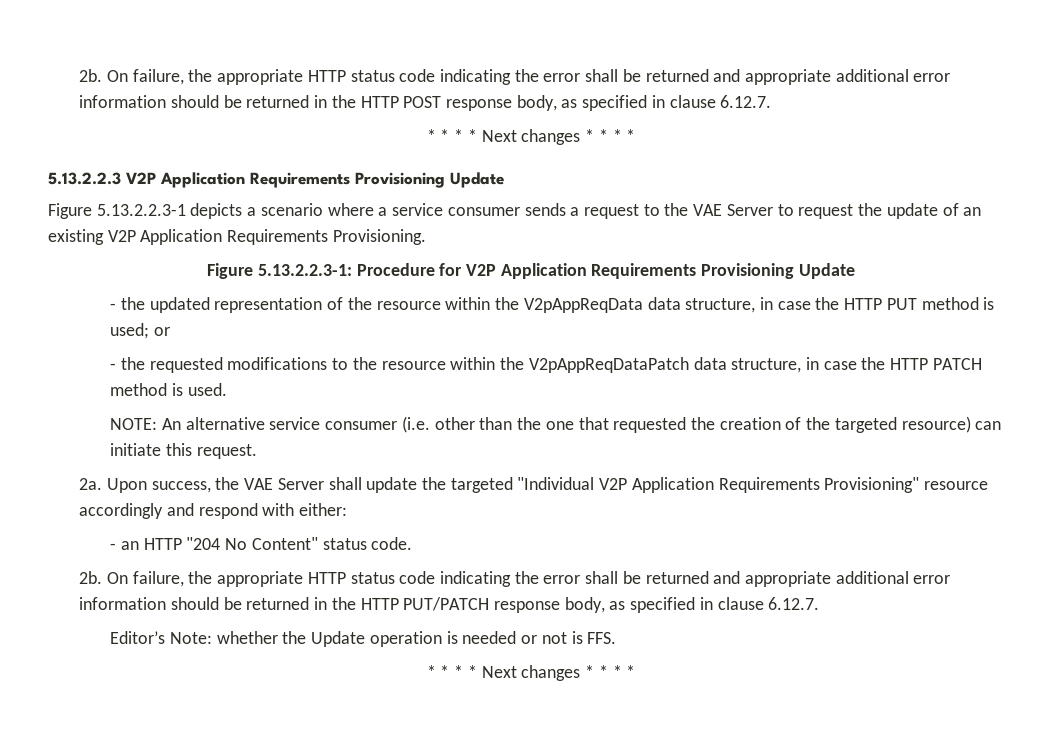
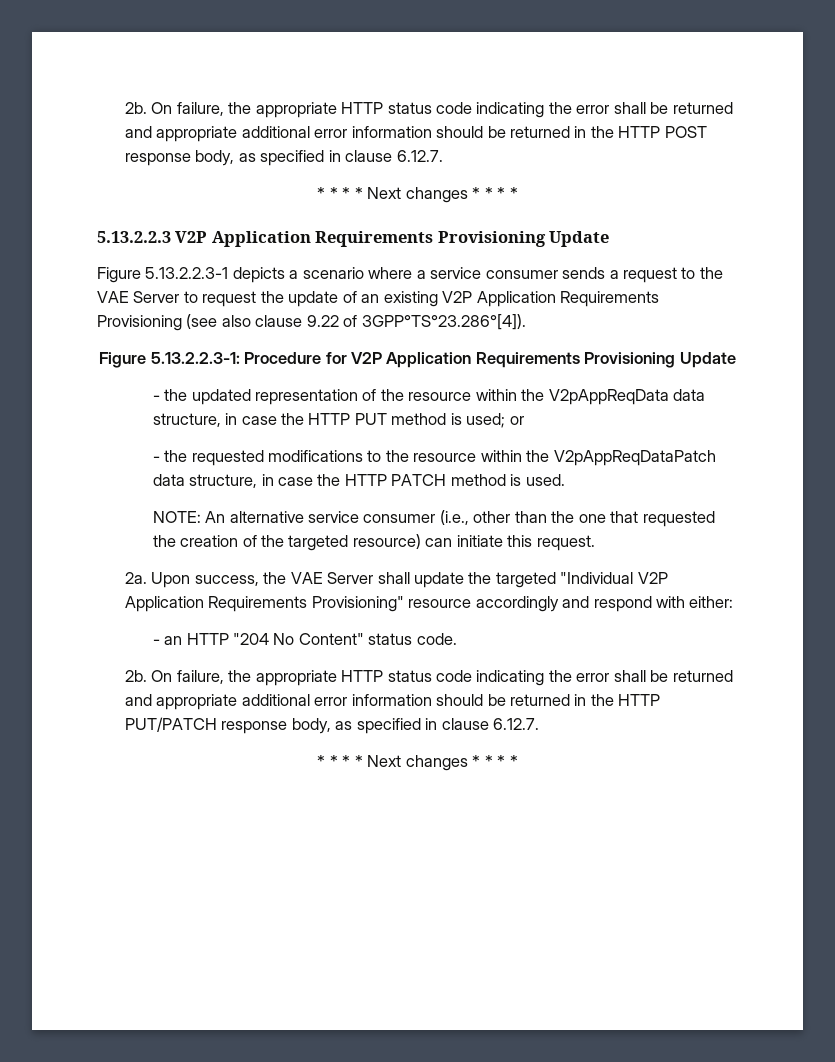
- Figure 5.13.2.2.3-1 depicts a scenario where a service consumer sends a request to the VAE Server to request the update of an existing V2P Application Requirements Provisioning.
+ Figure 5.13.2.2.3-1 depicts a scenario where a service consumer sends a request to the VAE Server to request the update of an existing V2P Application Requirements Provisioning (see also clause 9.22 of 3GPP°TS°23.286°[4]).
- NOTE: An alternative service consumer (i.e. other than the one that requested the creation of the targeted resource) can initiate this request.
+ NOTE: An alternative service consumer (i.e., other than the one that requested the creation of the targeted resource) can initiate this request.
- Editor’s Note: whether the Update operation is needed or not is FFS.

